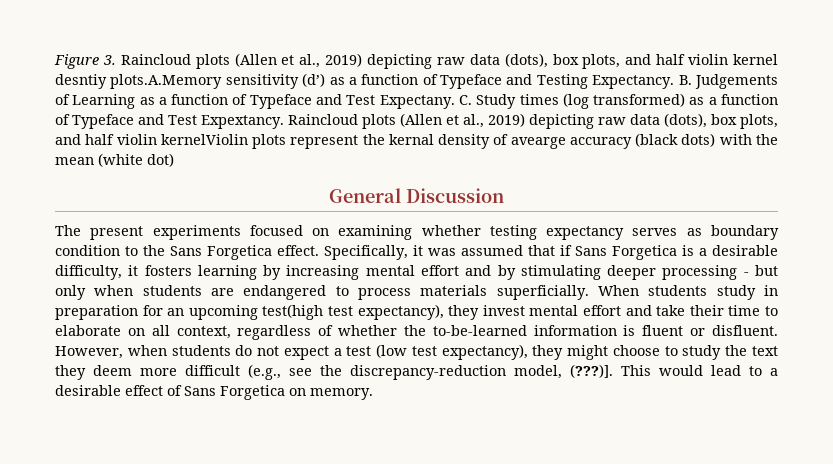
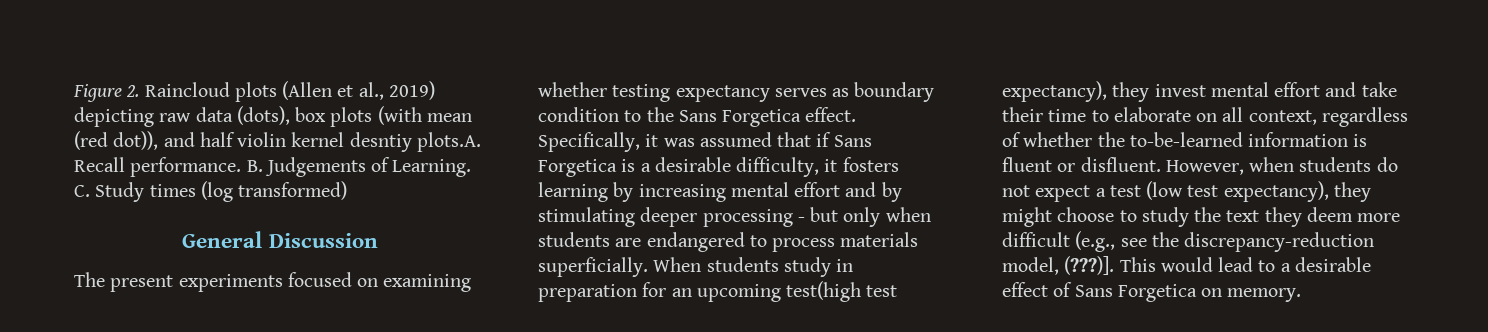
- Figure 3. Raincloud plots (Allen et al., 2019) depicting raw data (dots), box plots, and half violin kernel desntiy plots.A.Memory sensitivity (d’) as a function of Typeface and Testing Expectancy. B. Judgements of Learning as a function of Typeface and Test Expectany.
+ Figure 2. Raincloud plots (Allen et al., 2019) depicting raw data (dots), box plots (with mean (red dot)), and half violin kernel desntiy plots.A. Recall performance. B. Judgements of Learning.
- C. Study times (log transformed) as a function of Typeface and Test Expextancy. Raincloud plots (Allen et al., 2019) depicting raw data (dots), box plots, and half violin kernelViolin plots represent the kernal density of avearge accuracy (black dots) with the mean (white dot)
+ C. Study times (log transformed)

